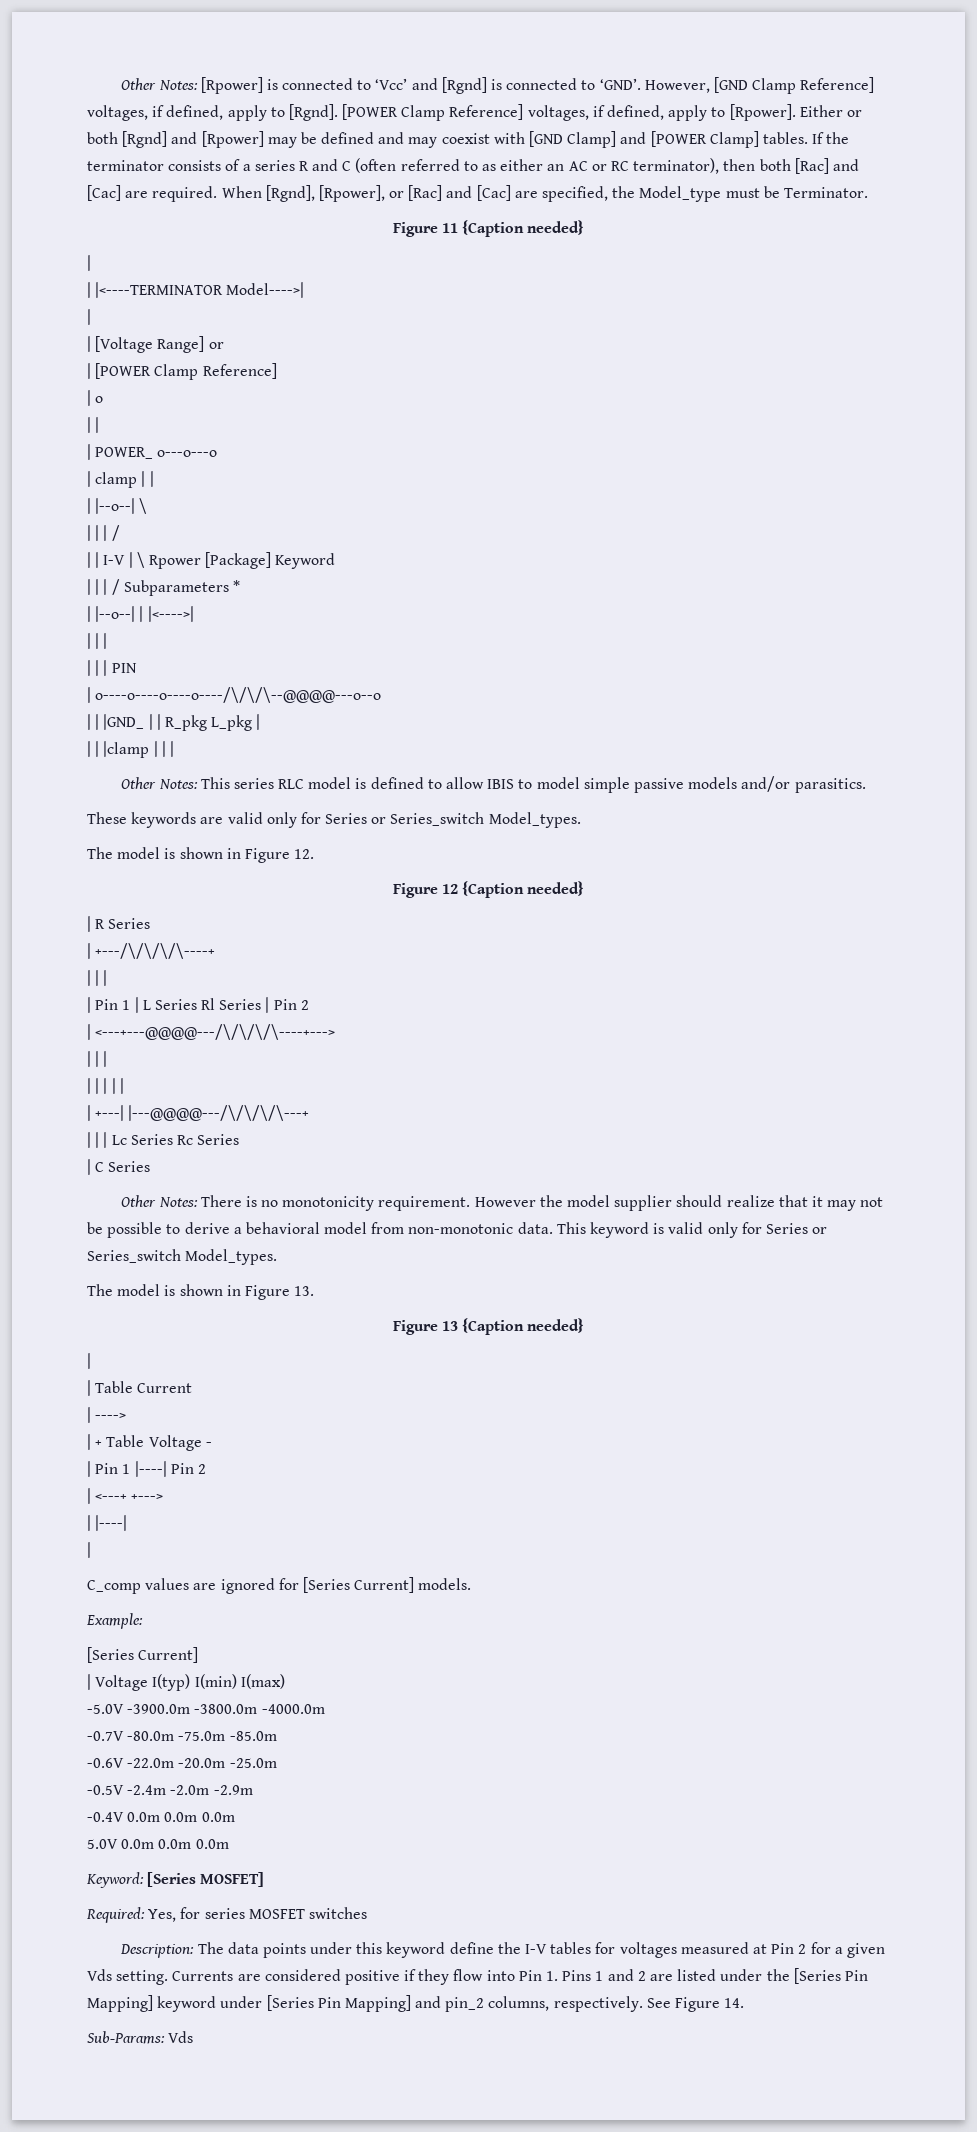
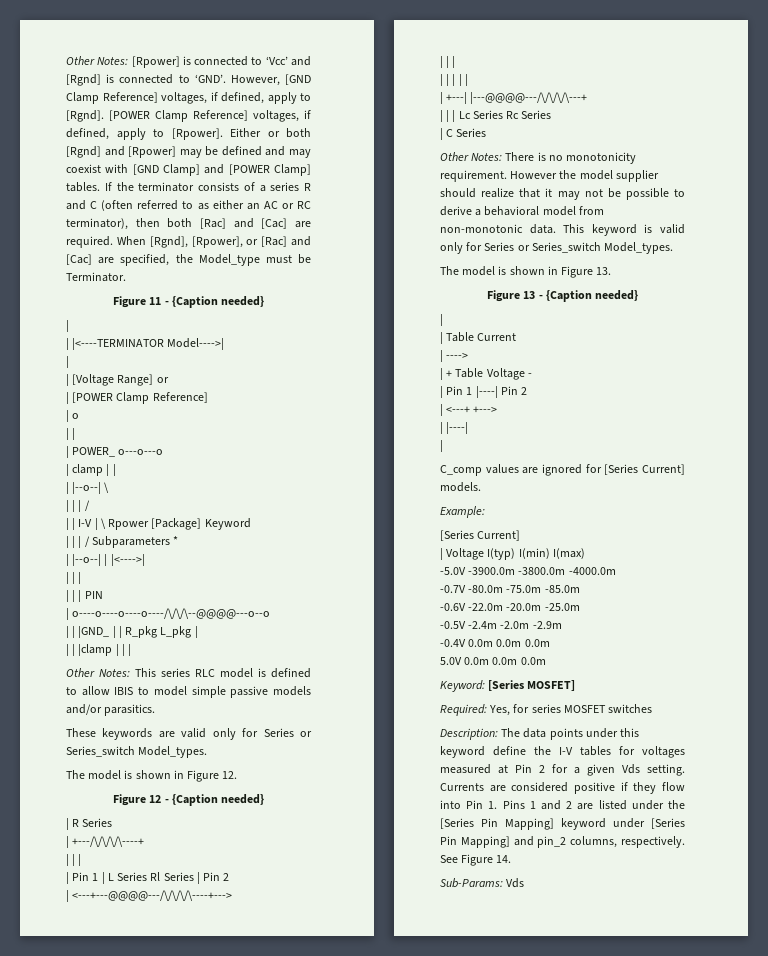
- Figure 11 {Caption needed}
+ Figure 11 - {Caption needed}
- Figure 12 {Caption needed}
+ Figure 12 - {Caption needed}
- Figure 13 {Caption needed}
+ Figure 13 - {Caption needed}

